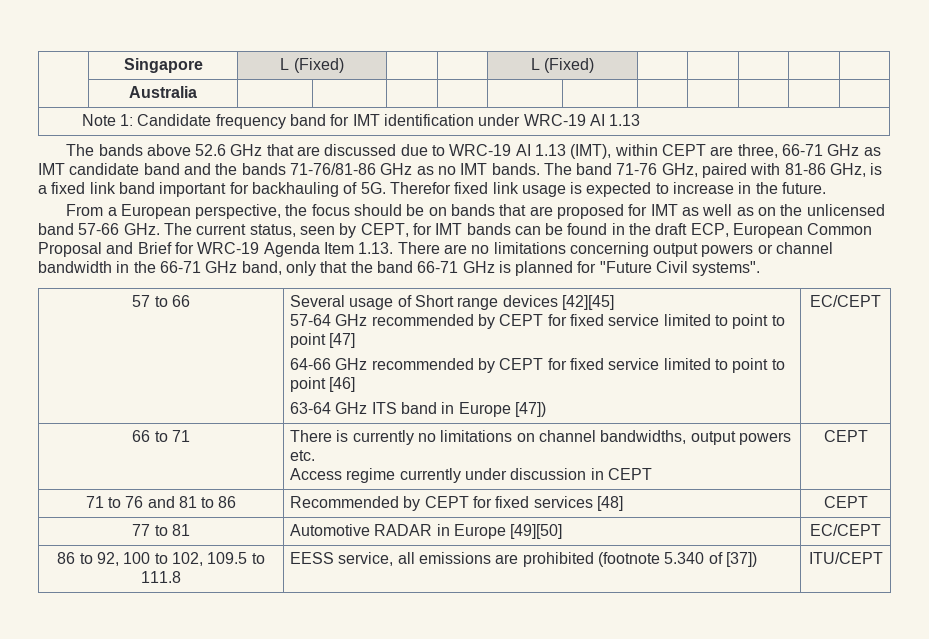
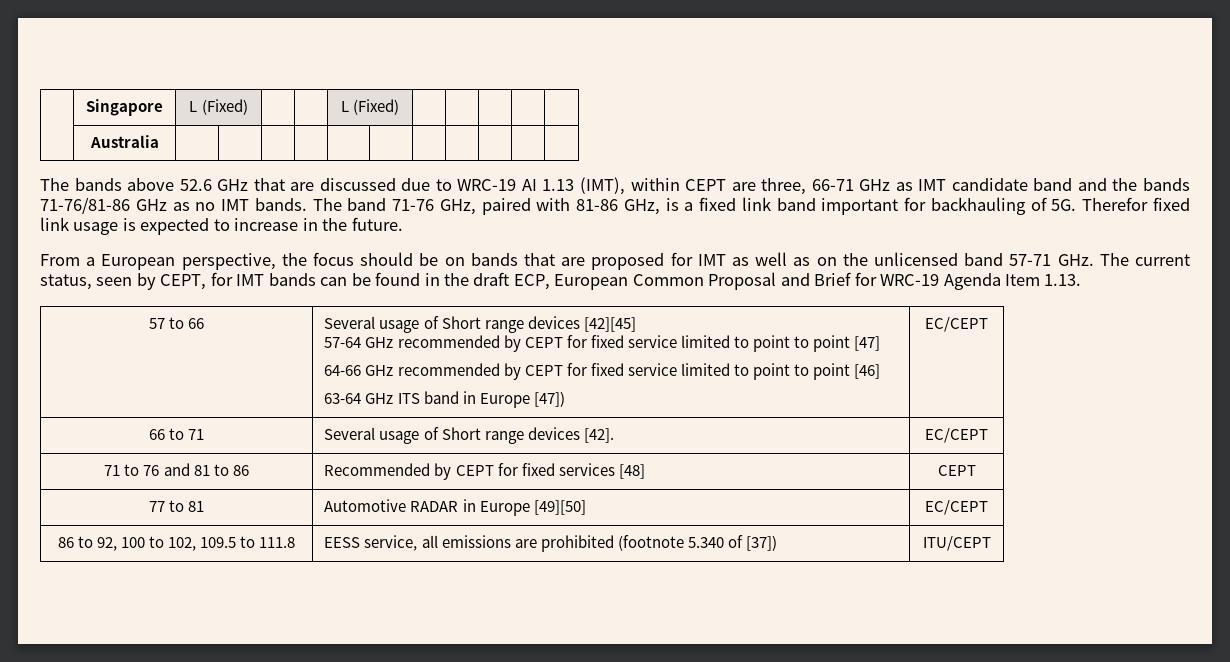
- Note 1: Candidate frequency band for IMT identification under WRC-19 AI 1.13
- From a European perspective, the focus should be on bands that are proposed for IMT as well as on the unlicensed band 57-66 GHz. The current status, seen by CEPT, for IMT bands can be found in the draft ECP, European Common Proposal and Brief for WRC-19 Agenda Item 1.13. There are no limitations concerning output powers or channel bandwidth in the 66-71 GHz band, only that the band 66-71 GHz is planned for "Future Civil systems".
+ From a European perspective, the focus should be on bands that are proposed for IMT as well as on the unlicensed band 57-71 GHz. The current status, seen by CEPT, for IMT bands can be found in the draft ECP, European Common Proposal and Brief for WRC-19 Agenda Item 1.13.
- 66 to 71 | There is currently no limitations on channel bandwidths, output powers etc.
- Access regime currently under discussion in CEPT | CEPT
+ 66 to 71 | Several usage of Short range devices [42]. | EC/CEPT

